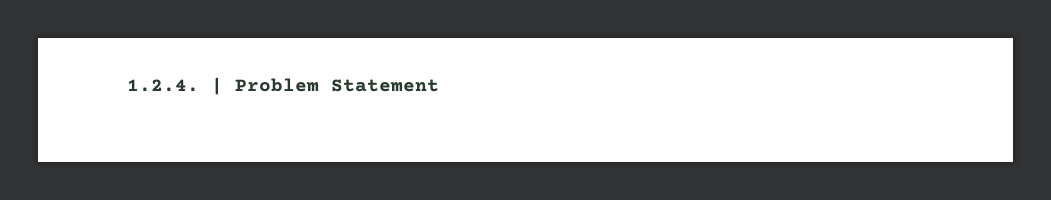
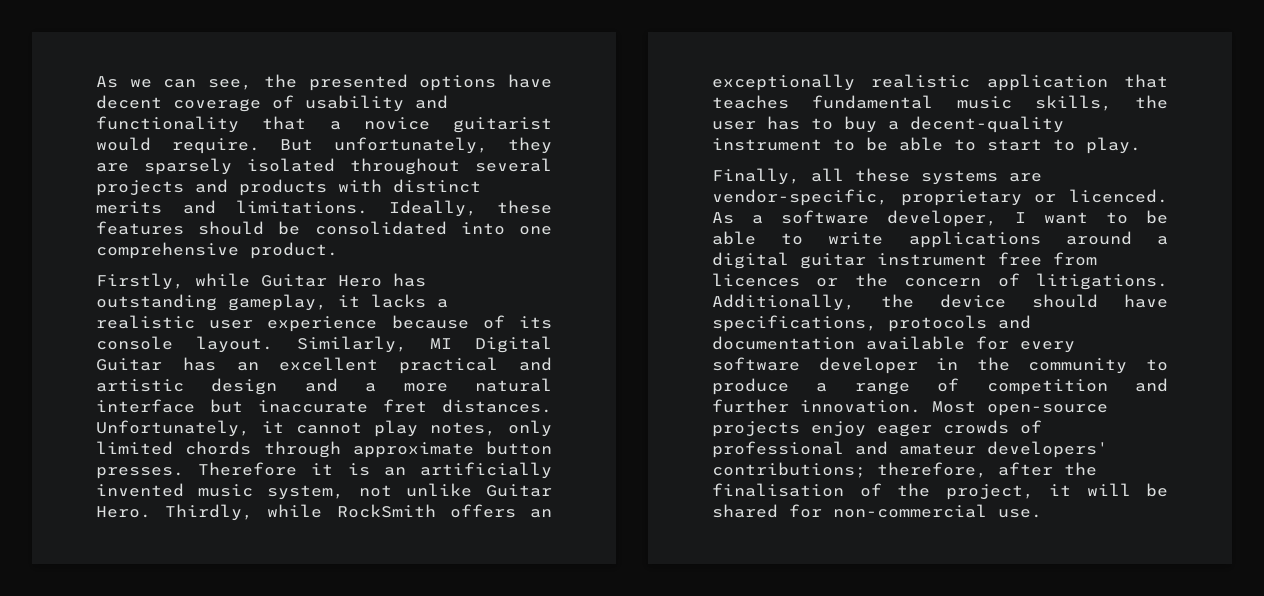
- 1.2.4. | Problem Statement
+ As we can see, the presented options have decent coverage of usability and functionality that a novice guitarist would require. But unfortunately, they are sparsely isolated throughout several projects and products with distinct merits and limitations. Ideally, these features should be consolidated into one comprehensive product.
+ Firstly, while Guitar Hero has outstanding gameplay, it lacks a realistic user experience because of its console layout. Similarly, MI Digital Guitar has an excellent practical and artistic design and a more natural interface but inaccurate fret distances. Unfortunately, it cannot play notes, only limited chords through approximate button presses. Therefore it is an artificially invented music system, not unlike Guitar Hero. Thirdly, while RockSmith offers an exceptionally realistic application that teaches fundamental music skills, the user has to buy a decent-quality instrument to be able to start to play.
+ Finally, all these systems are vendor-specific, proprietary or licenced. As a software developer, I want to be able to write applications around a digital guitar instrument free from licences or the concern of litigations. Additionally, the device should have specifications, protocols and documentation available for every software developer in the community to produce a range of competition and further innovation. Most open-source projects enjoy eager crowds of professional and amateur developers' contributions; therefore, after the finalisation of the project, it will be shared for non-commercial use.

